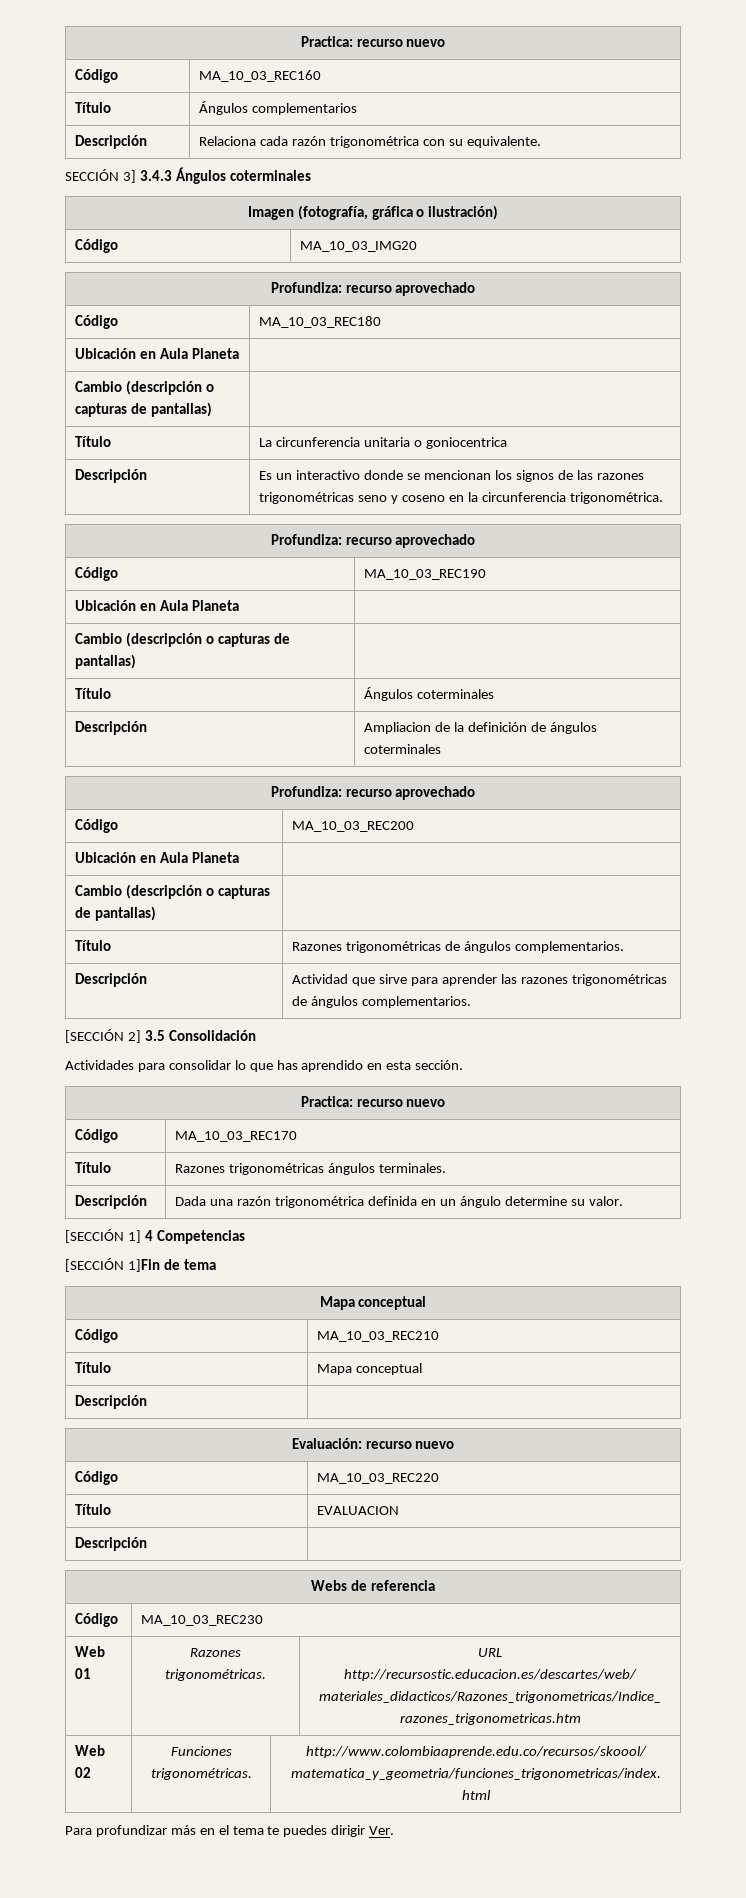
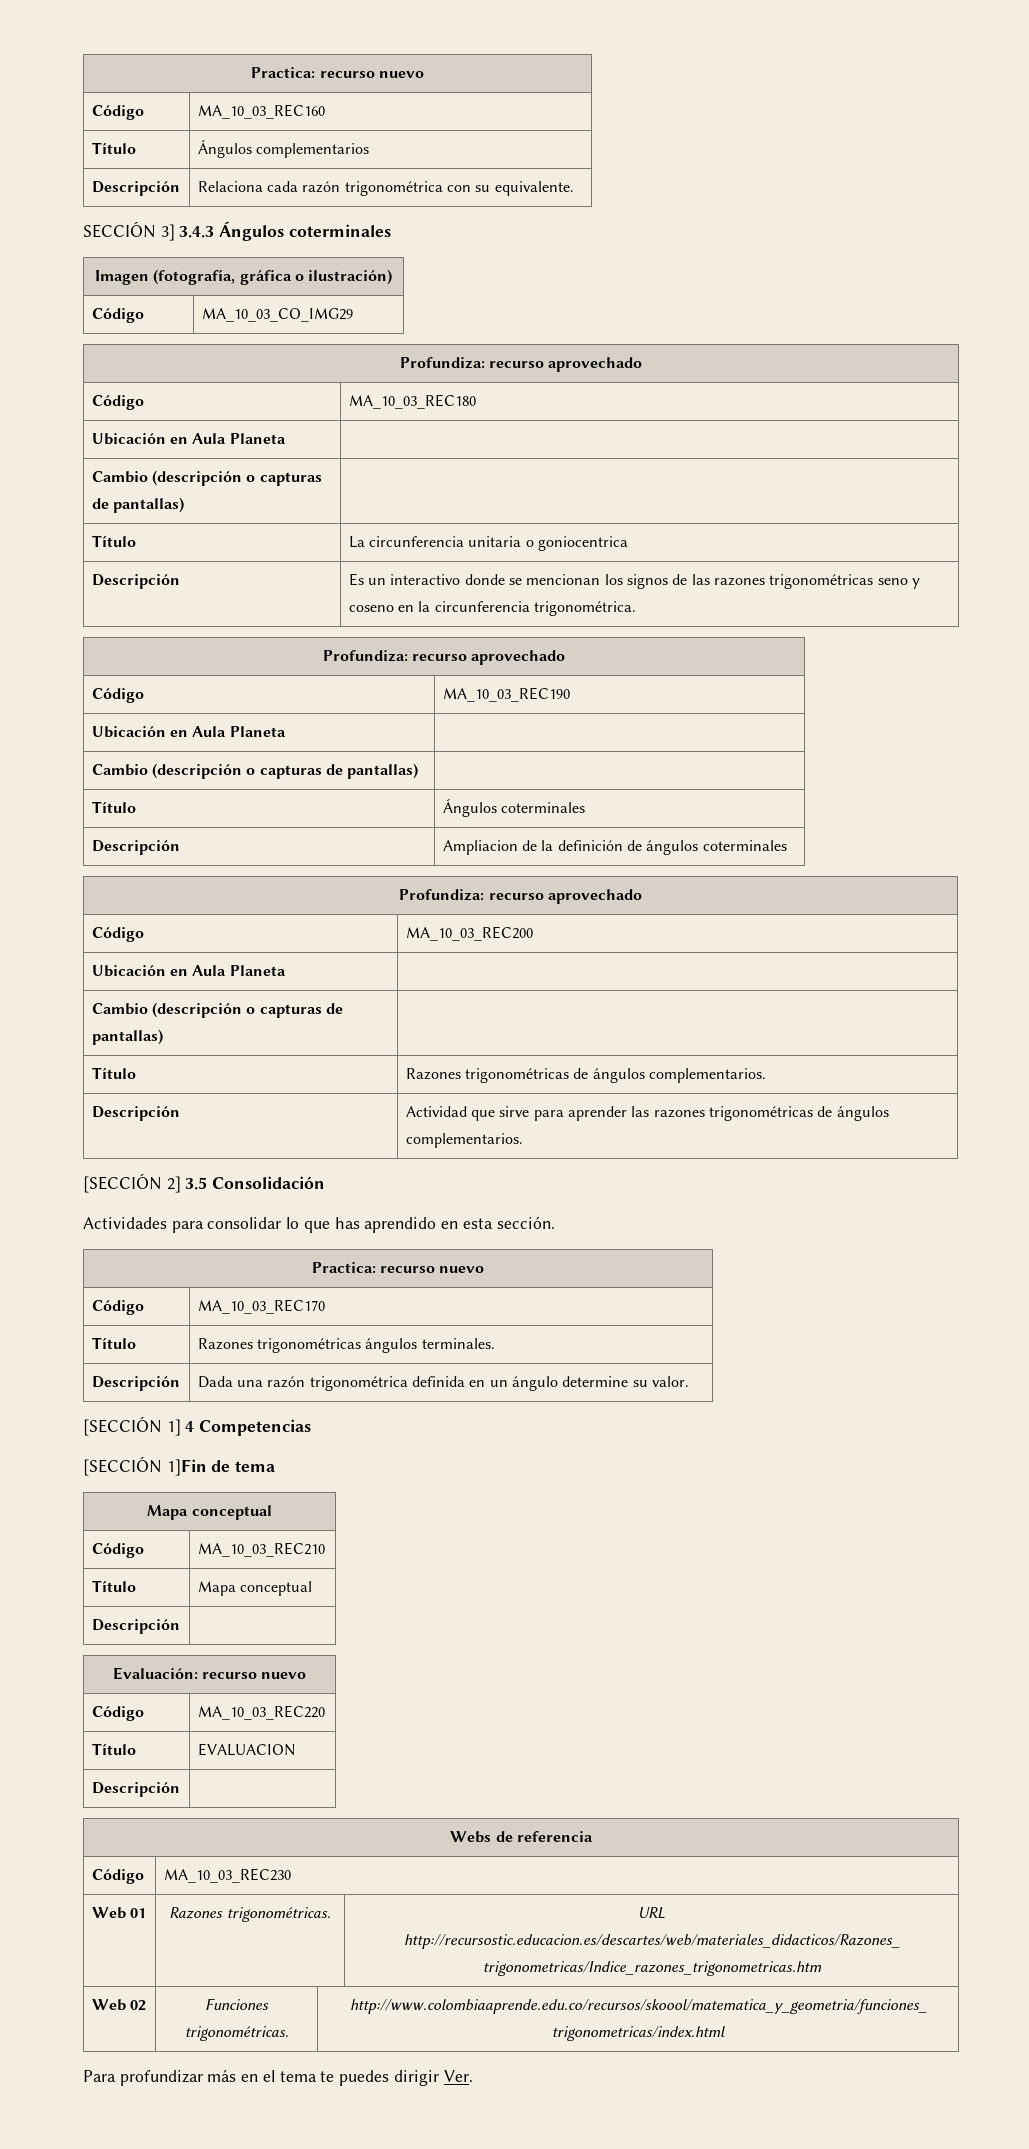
- Código | MA_10_03_IMG20
+ Código | MA_10_03_CO_IMG29

